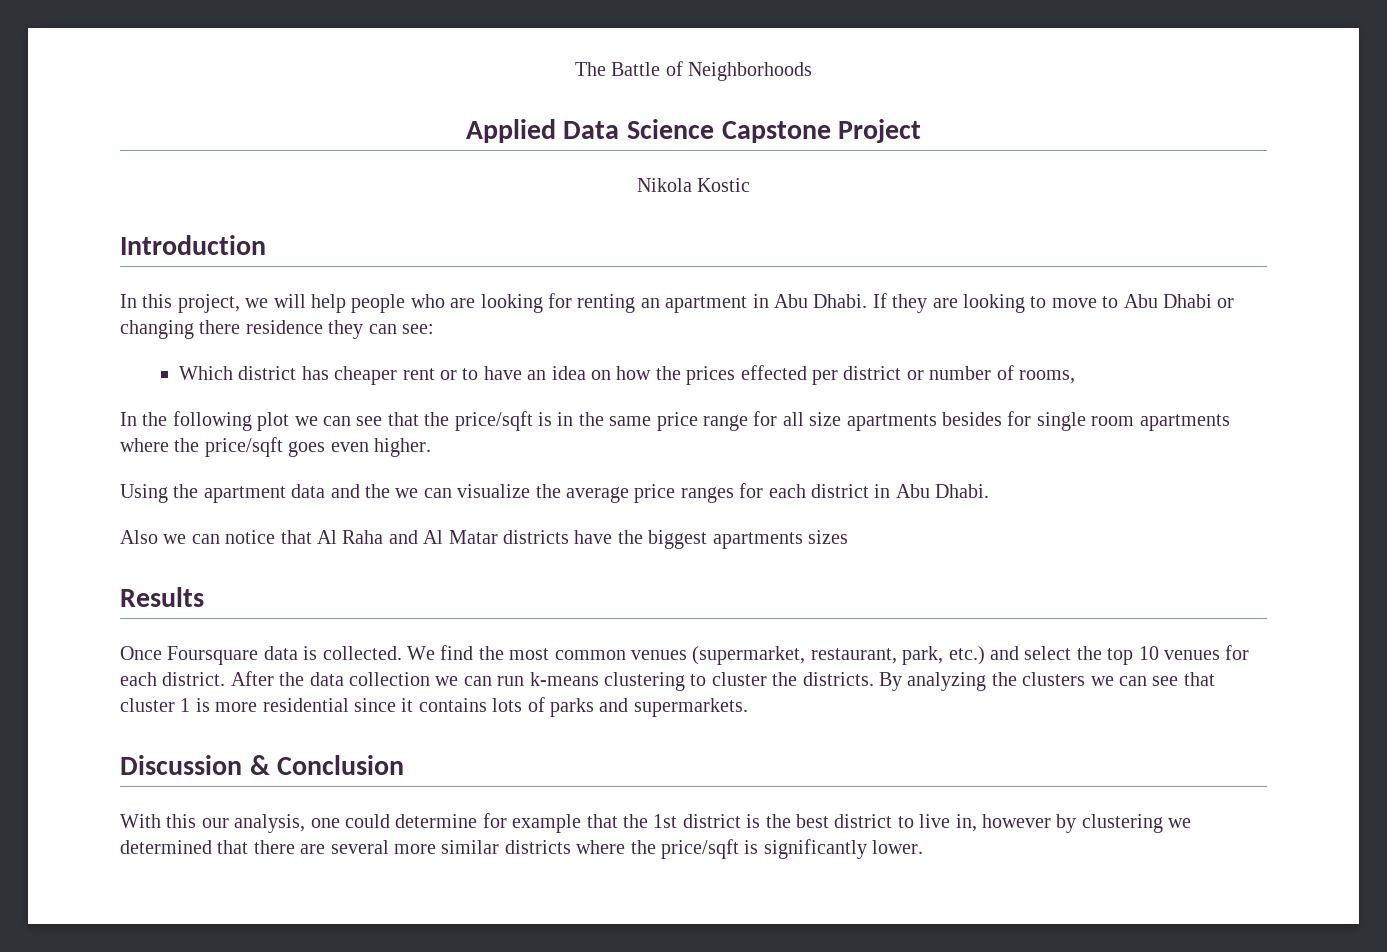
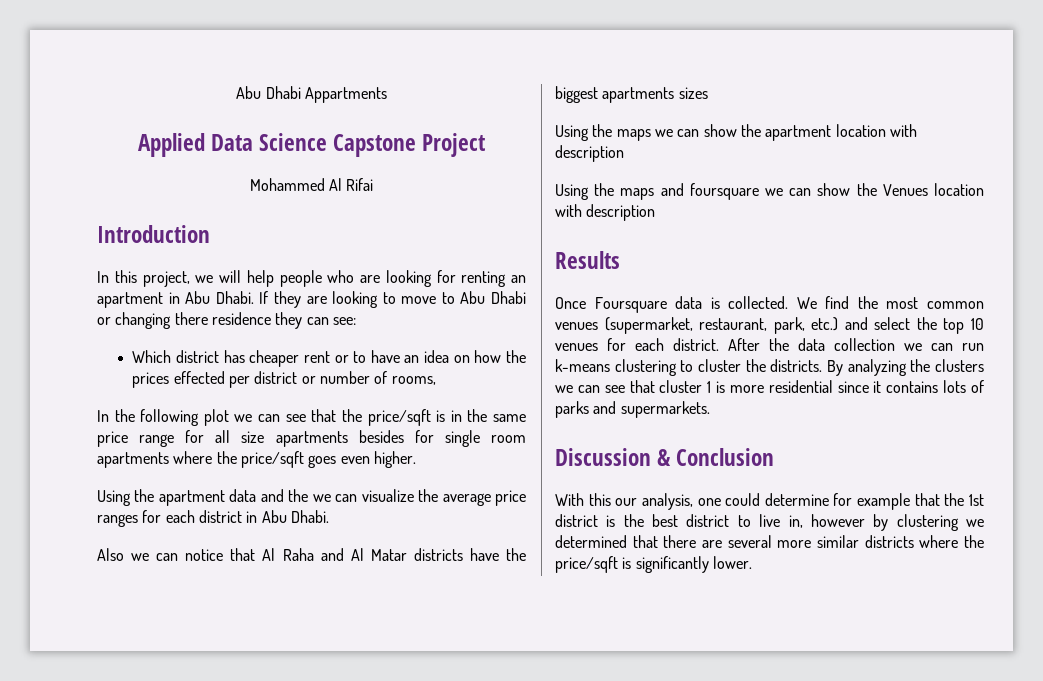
- The Battle of Neighborhoods
+ Abu Dhabi Appartments
- Nikola Kostic
+ Mohammed Al Rifai
+ Using the maps we can show the apartment location with description
+ Using the maps and foursquare we can show the Venues location with description

